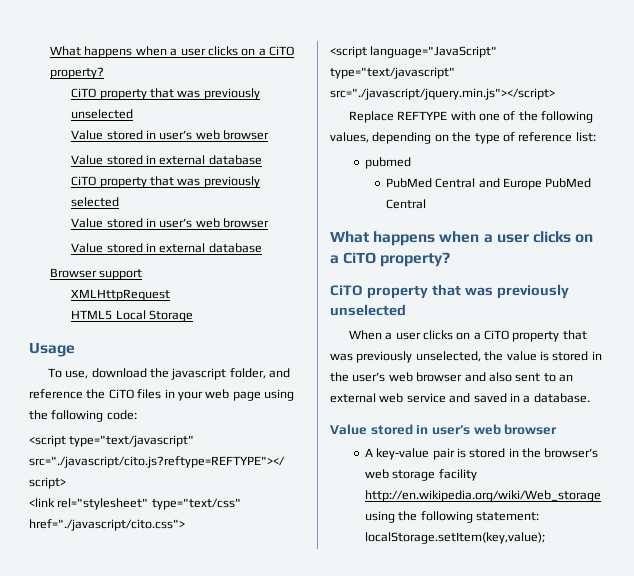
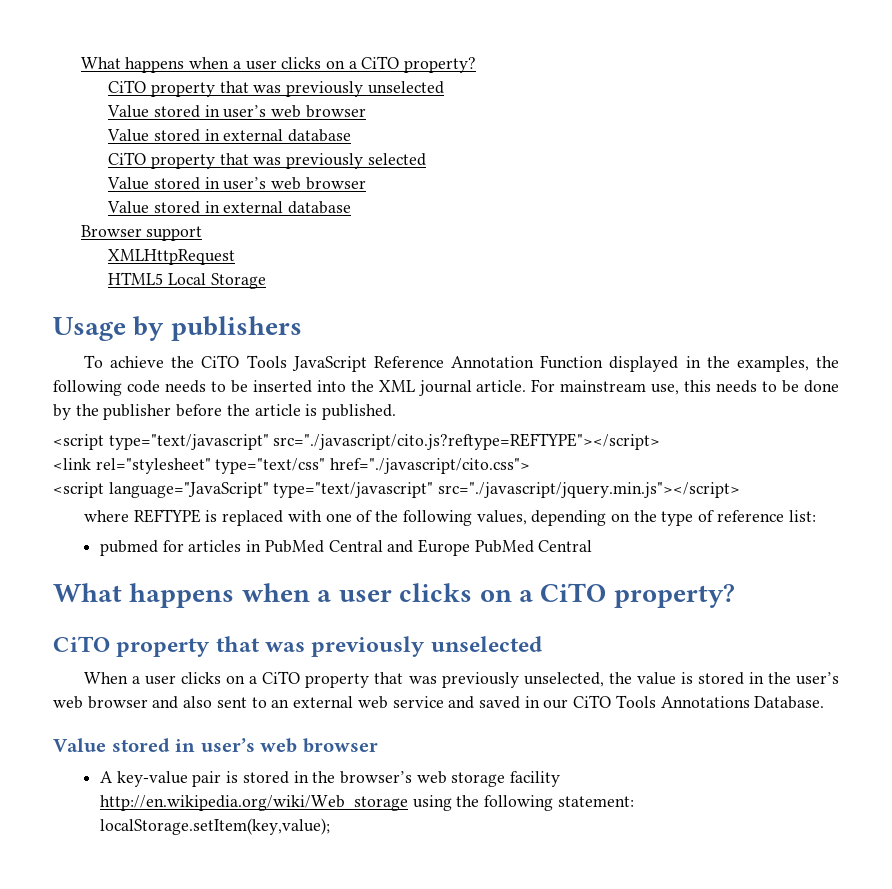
- Usage
+ Usage by publishers
- To use, download the javascript folder, and reference the CiTO files in your web page using the following code:
+ To achieve the CiTO Tools JavaScript Reference Annotation Function displayed in the examples, the following code needs to be inserted into the XML journal article. For mainstream use, this needs to be done by the publisher before the article is published.
- Replace REFTYPE with one of the following values, depending on the type of reference list:
+ where REFTYPE is replaced with one of the following values, depending on the type of reference list:
- pubmed
- PubMed Central and Europe PubMed Central
+ pubmed for articles in PubMed Central and Europe PubMed Central
- When a user clicks on a CiTO property that was previously unselected, the value is stored in the user’s web browser and also sent to an external web service and saved in a database.
+ When a user clicks on a CiTO property that was previously unselected, the value is stored in the user’s web browser and also sent to an external web service and saved in our CiTO Tools Annotations Database.

